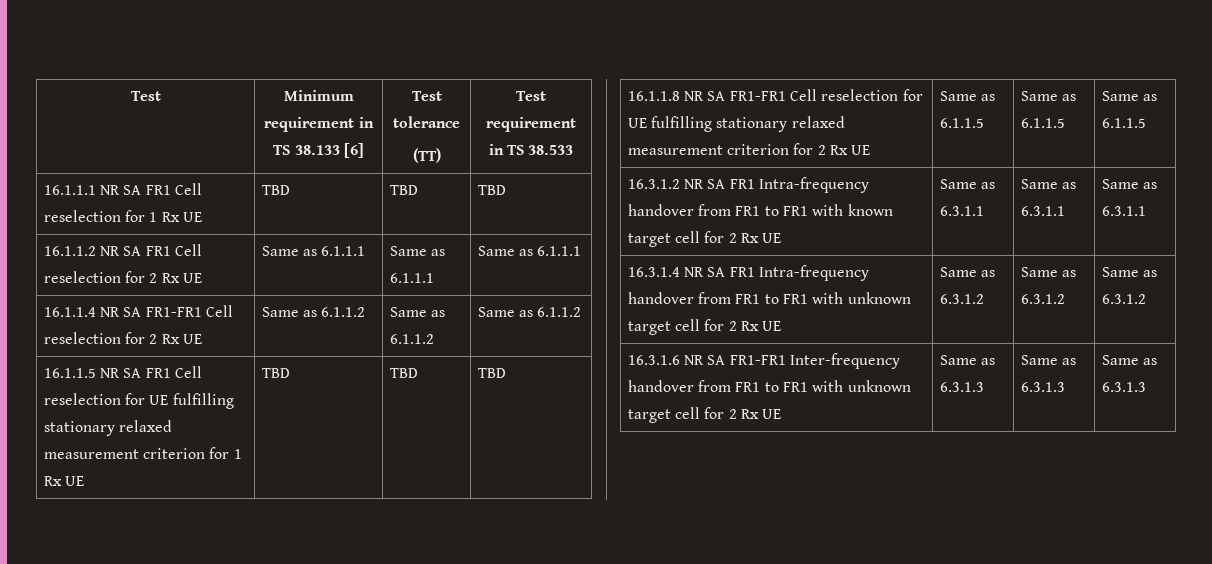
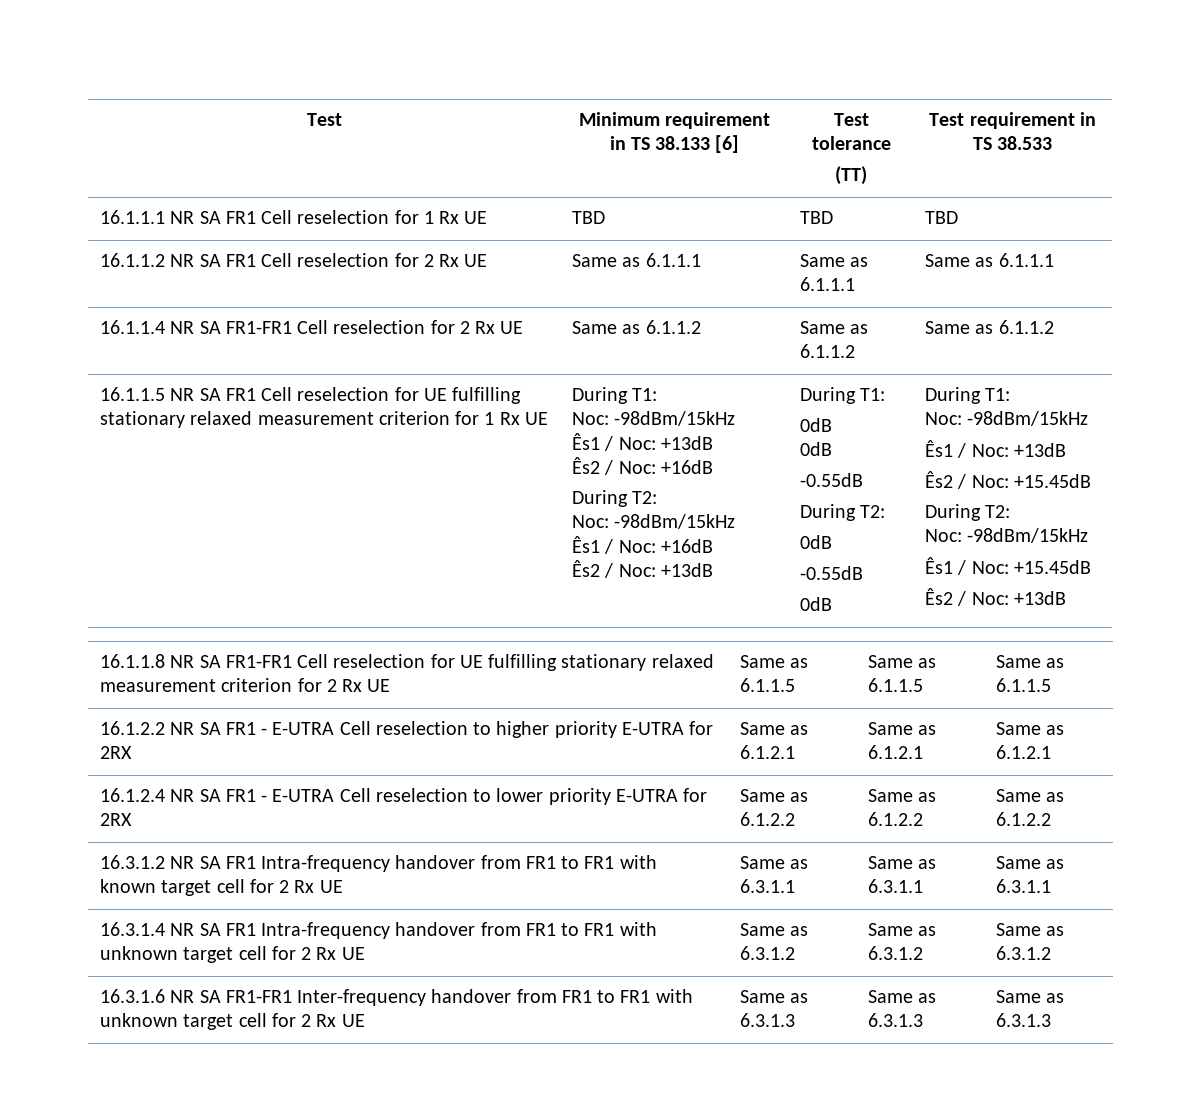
- 16.1.1.5 NR SA FR1 Cell reselection for UE fulfilling stationary relaxed measurement criterion for 1 Rx UE | TBD | TBD | TBD
+ 16.1.1.5 NR SA FR1 Cell reselection for UE fulfilling stationary relaxed measurement criterion for 1 Rx UE | During T1:
+ Noc: -98dBm/15kHz
+ Ês1 / Noc: +13dB
+ Ês2 / Noc: +16dB
+ During T2:
+ Noc: -98dBm/15kHz
+ Ês1 / Noc: +16dB
+ Ês2 / Noc: +13dB | During T1:
+ 0dB
+ 0dB
+ -0.55dB
+ During T2:
+ 0dB
+ -0.55dB
+ 0dB | During T1:
+ Noc: -98dBm/15kHz
+ Ês1 / Noc: +13dB
+ Ês2 / Noc: +15.45dB
+ During T2:
+ Noc: -98dBm/15kHz
+ Ês1 / Noc: +15.45dB
+ Ês2 / Noc: +13dB
+ 16.1.2.2 NR SA FR1 - E-UTRA Cell reselection to higher priority E-UTRA for 2RX | Same as 6.1.2.1 | Same as 6.1.2.1 | Same as 6.1.2.1
+ 16.1.2.4 NR SA FR1 - E-UTRA Cell reselection to lower priority E-UTRA for 2RX | Same as 6.1.2.2 | Same as 6.1.2.2 | Same as 6.1.2.2

